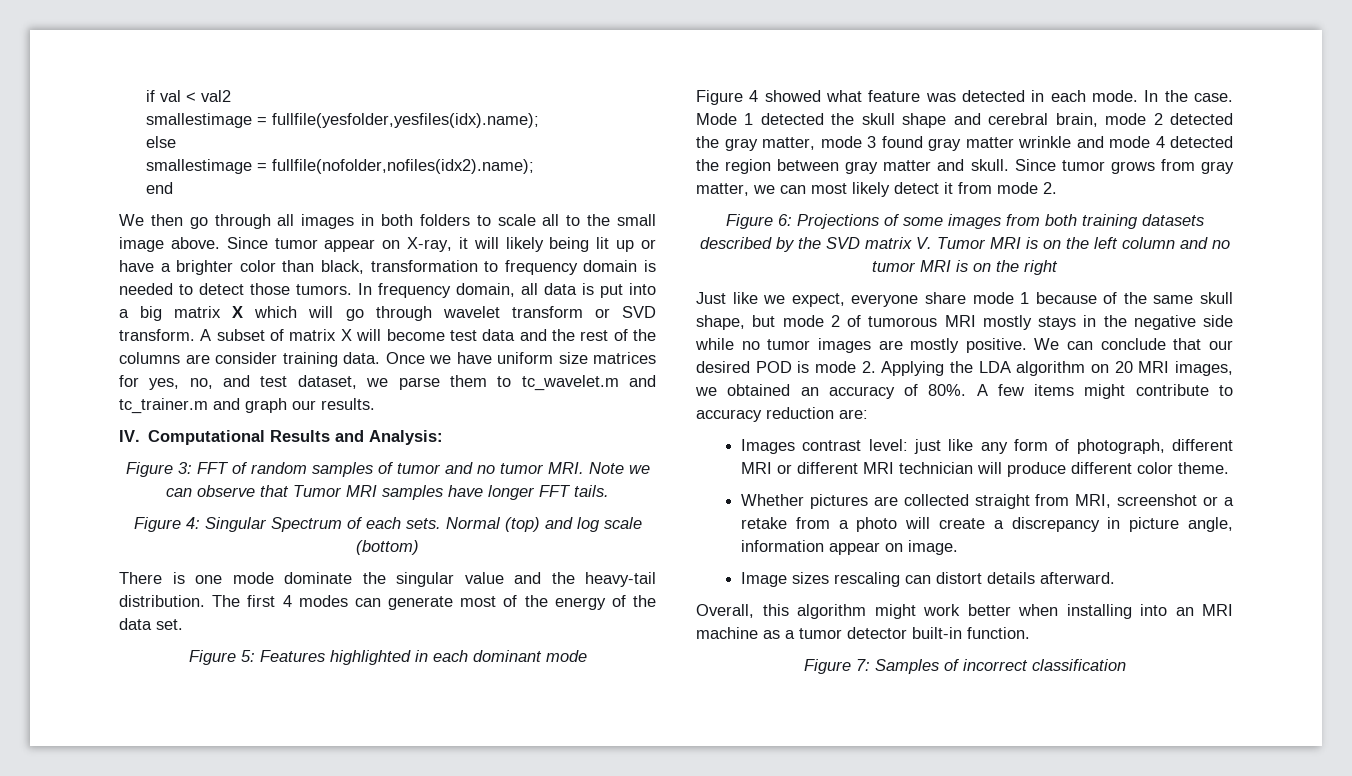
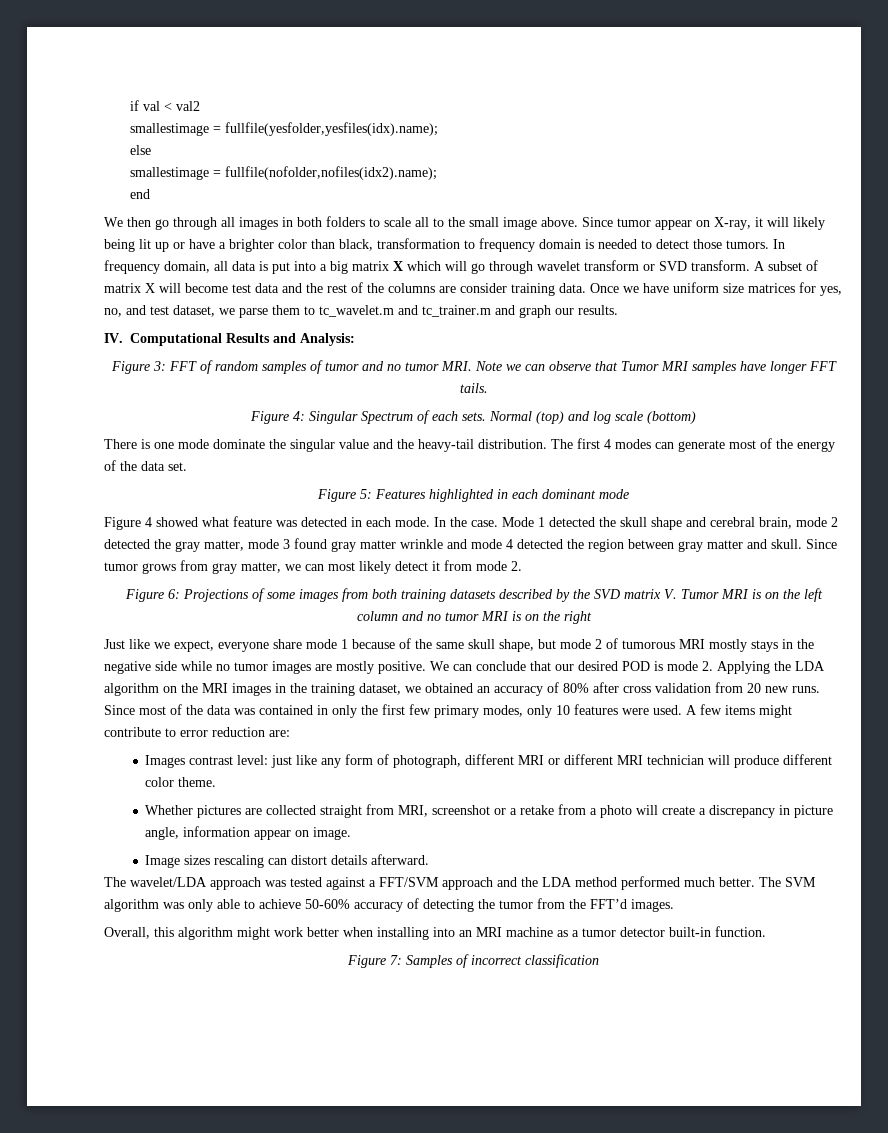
- We can conclude that our desired POD is mode 2. Applying the LDA algorithm on 20 MRI images, we obtained an accuracy of 80%.
+ We can conclude that our desired POD is mode 2. Applying the LDA algorithm on the MRI images in the training dataset, we obtained an accuracy of 80% after cross validation from 20 new runs. Since most of the data was contained in only the first few primary modes, only 10 features were used.
- A few items might contribute to accuracy reduction are:
+ A few items might contribute to error reduction are:
+ The wavelet/LDA approach was tested against a FFT/SVM approach and the LDA method performed much better. The SVM algorithm was only able to achieve 50-60% accuracy of detecting the tumor from the FFT’d images.

